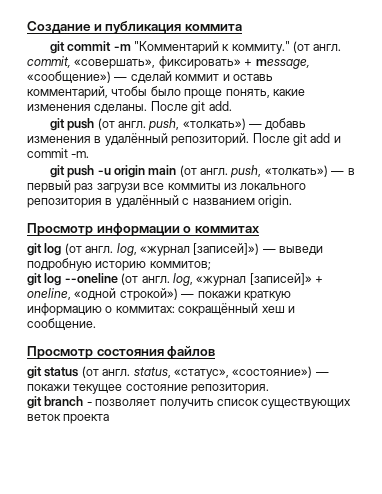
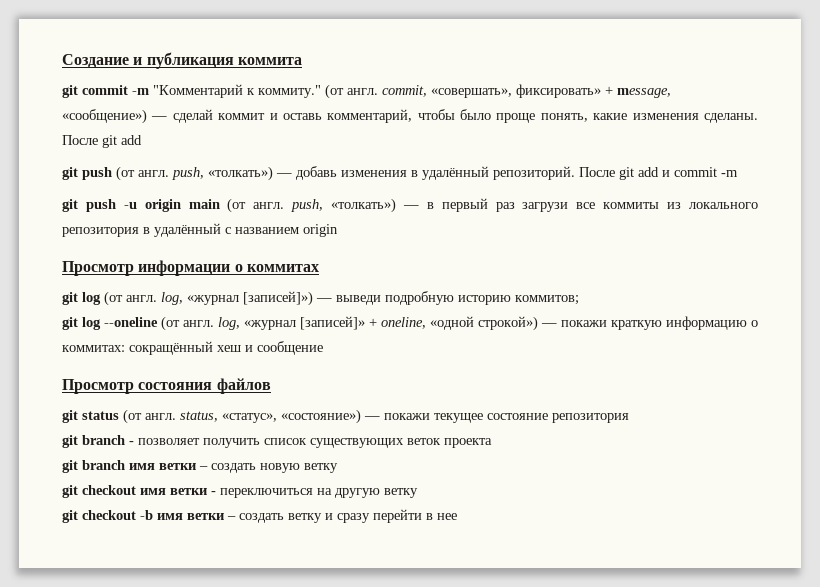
- (от англ. commit, «совершать», фиксировать» + message, «сообщение») — сделай коммит и оставь комментарий, чтобы было проще понять, какие изменения сделаны. После git add.
+ (от англ. commit, «совершать», фиксировать» + message, «сообщение») — сделай коммит и оставь комментарий, чтобы было проще понять, какие изменения сделаны. После git add
- После git add и commit -m.
+ После git add и commit -m
- git push -u origin main (от англ. push, «толкать») — в первый раз загрузи все коммиты из локального репозитория в удалённый с названием origin.
+ git push -u origin main (от англ. push, «толкать») — в первый раз загрузи все коммиты из локального репозитория в удалённый с названием origin
- git log --oneline (от англ. log, «журнал [записей]» + oneline, «одной строкой») — покажи краткую информацию о коммитах: сокращённый хеш и сообщение.
+ git log --oneline (от англ. log, «журнал [записей]» + oneline, «одной строкой») — покажи краткую информацию о коммитах: сокращённый хеш и сообщение
- git status (от англ. status, «статус», «состояние») — покажи текущее состояние репозитория.
+ git status (от англ. status, «статус», «состояние») — покажи текущее состояние репозитория
+ git branch имя ветки – создать новую ветку
+ git checkout имя ветки - переключиться на другую ветку
+ git checkout -b имя ветки – создать ветку и сразу перейти в нее

